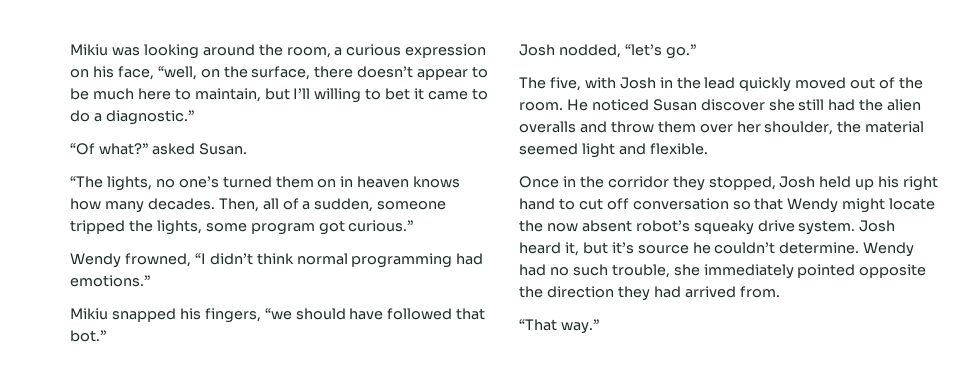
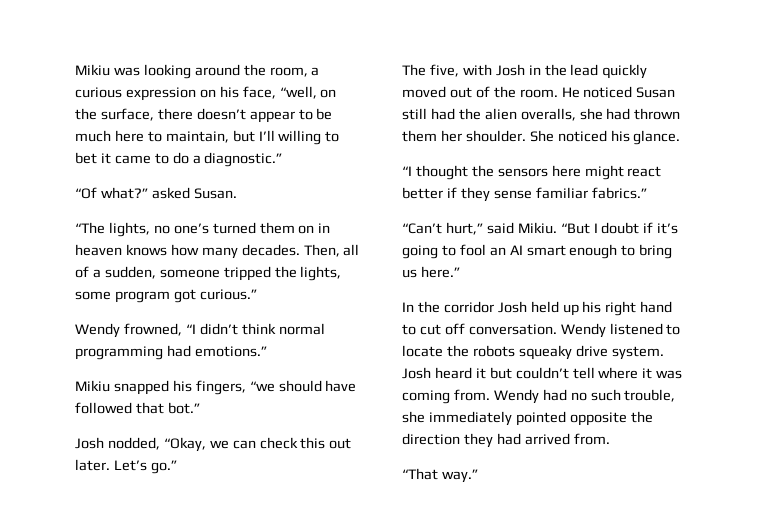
- Josh nodded, “let’s go.”
+ Josh nodded, “Okay, we can check this out later. Let’s go.”
- He noticed Susan discover she still had the alien overalls and throw them over her shoulder, the material seemed light and flexible.
- Once in the corridor they stopped, Josh held up his right hand to cut off conversation so that Wendy might locate the now absent robot’s squeaky drive system.
+ He noticed Susan still had the alien overalls, she had thrown them her shoulder. She noticed his glance.
+ “I thought the sensors here might react better if they sense familiar fabrics.”
+ “Can’t hurt,” said Mikiu. “But I doubt if it’s going to fool an AI smart enough to bring us here.”
+ In the corridor Josh held up his right hand to cut off conversation. Wendy listened to locate the robots squeaky drive system.
- Josh heard it, but it’s source he couldn’t determine.
+ Josh heard it but couldn’t tell where it was coming from.

